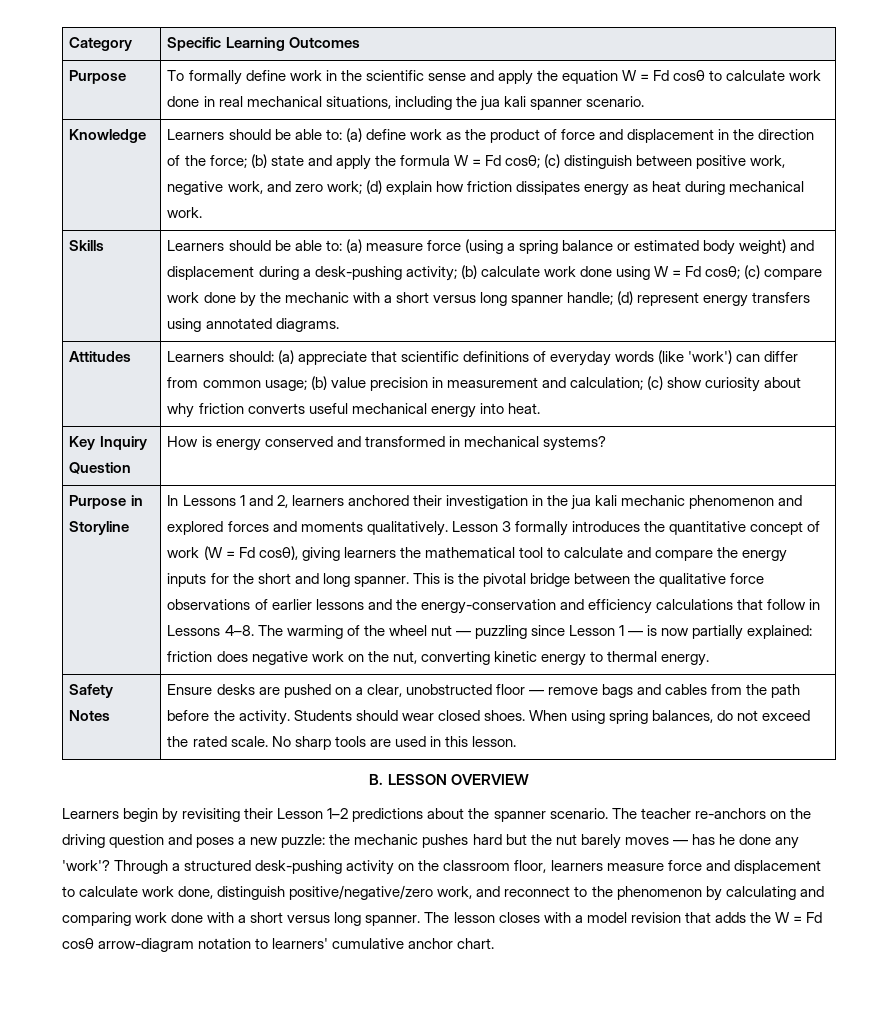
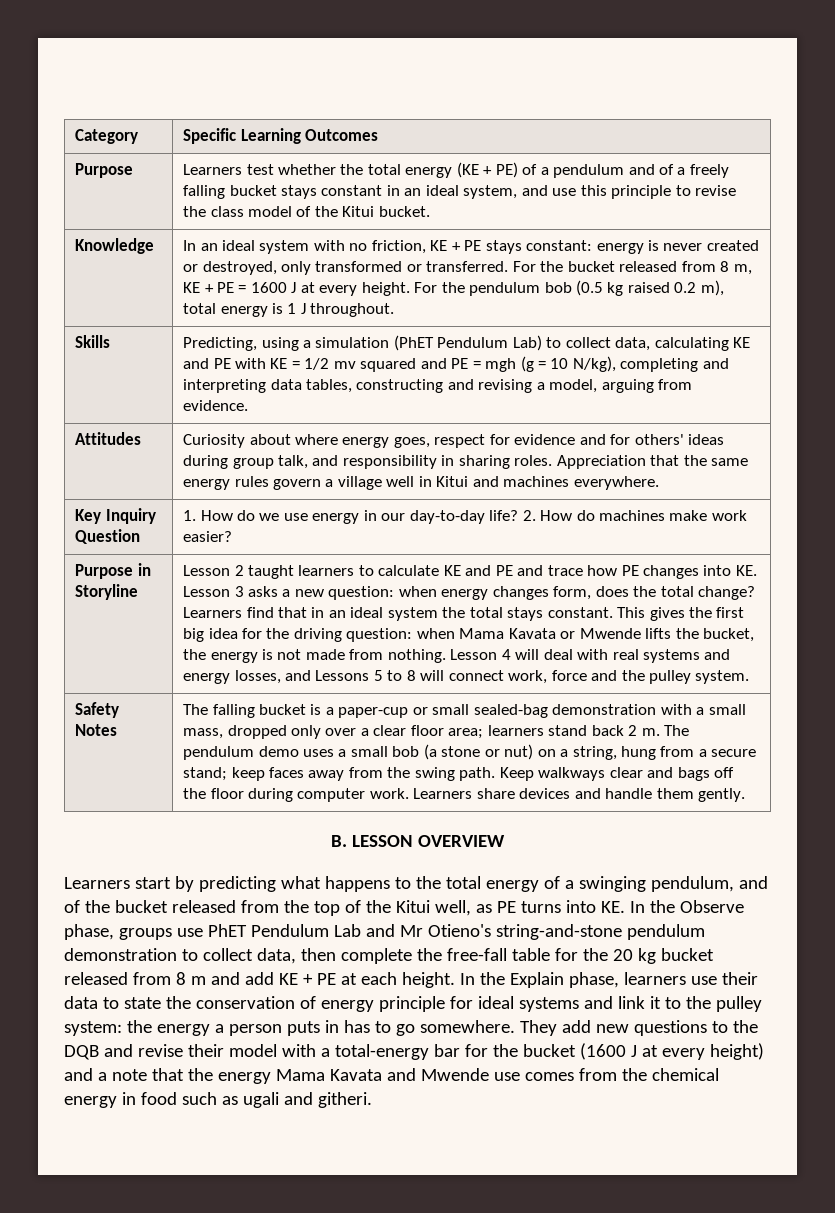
- Purpose | To formally define work in the scientific sense and apply the equation W = Fd cosθ to calculate work done in real mechanical situations, including the jua kali spanner scenario.
- Knowledge | Learners should be able to: (a) define work as the product of force and displacement in the direction of the force; (b) state and apply the formula W = Fd cosθ; (c) distinguish between positive work, negative work, and zero work; (d) explain how friction dissipates energy as heat during mechanical work.
- Skills | Learners should be able to: (a) measure force (using a spring balance or estimated body weight) and displacement during a desk-pushing activity; (b) calculate work done using W = Fd cosθ; (c) compare work done by the mechanic with a short versus long spanner handle; (d) represent energy transfers using annotated diagrams.
- Attitudes | Learners should: (a) appreciate that scientific definitions of everyday words (like 'work') can differ from common usage; (b) value precision in measurement and calculation; (c) show curiosity about why friction converts useful mechanical energy into heat.
- Key Inquiry Question | How is energy conserved and transformed in mechanical systems?
- Purpose in Storyline | In Lessons 1 and 2, learners anchored their investigation in the jua kali mechanic phenomenon and explored forces and moments qualitatively. Lesson 3 formally introduces the quantitative concept of work (W = Fd cosθ), giving learners the mathematical tool to calculate and compare the energy inputs for the short and long spanner. This is the pivotal bridge between the qualitative force observations of earlier lessons and the energy-conservation and efficiency calculations that follow in Lessons 4–8. The warming of the wheel nut — puzzling since Lesson 1 — is now partially explained: friction does negative work on the nut, converting kinetic energy to thermal energy.
- Safety Notes | Ensure desks are pushed on a clear, unobstructed floor — remove bags and cables from the path before the activity. Students should wear closed shoes. When using spring balances, do not exceed the rated scale. No sharp tools are used in this lesson.
+ Purpose | Learners test whether the total energy (KE + PE) of a pendulum and of a freely falling bucket stays constant in an ideal system, and use this principle to revise the class model of the Kitui bucket.
+ Knowledge | In an ideal system with no friction, KE + PE stays constant: energy is never created or destroyed, only transformed or transferred. For the bucket released from 8 m, KE + PE = 1600 J at every height. For the pendulum bob (0.5 kg raised 0.2 m), total energy is 1 J throughout.
+ Skills | Predicting, using a simulation (PhET Pendulum Lab) to collect data, calculating KE and PE with KE = 1/2 mv squared and PE = mgh (g = 10 N/kg), completing and interpreting data tables, constructing and revising a model, arguing from evidence.
+ Attitudes | Curiosity about where energy goes, respect for evidence and for others' ideas during group talk, and responsibility in sharing roles. Appreciation that the same energy rules govern a village well in Kitui and machines everywhere.
+ Key Inquiry Question | 1. How do we use energy in our day-to-day life? 2. How do machines make work easier?
+ Purpose in Storyline | Lesson 2 taught learners to calculate KE and PE and trace how PE changes into KE. Lesson 3 asks a new question: when energy changes form, does the total change? Learners find that in an ideal system the total stays constant. This gives the first big idea for the driving question: when Mama Kavata or Mwende lifts the bucket, the energy is not made from nothing. Lesson 4 will deal with real systems and energy losses, and Lessons 5 to 8 will connect work, force and the pulley system.
+ Safety Notes | The falling bucket is a paper-cup or small sealed-bag demonstration with a small mass, dropped only over a clear floor area; learners stand back 2 m. The pendulum demo uses a small bob (a stone or nut) on a string, hung from a secure stand; keep faces away from the swing path. Keep walkways clear and bags off the floor during computer work. Learners share devices and handle them gently.
  B. LESSON OVERVIEW
- Learners begin by revisiting their Lesson 1–2 predictions about the spanner scenario. The teacher re-anchors on the driving question and poses a new puzzle: the mechanic pushes hard but the nut barely moves — has he done any 'work'? Through a structured desk-pushing activity on the classroom floor, learners measure force and displacement to calculate work done, distinguish positive/negative/zero work, and reconnect to the phenomenon by calculating and comparing work done with a short versus long spanner. The lesson closes with a model revision that adds the W = Fd cosθ arrow-diagram notation to learners' cumulative anchor chart.
+ Learners start by predicting what happens to the total energy of a swinging pendulum, and of the bucket released from the top of the Kitui well, as PE turns into KE. In the Observe phase, groups use PhET Pendulum Lab and Mr Otieno's string-and-stone pendulum demonstration to collect data, then complete the free-fall table for the 20 kg bucket released from 8 m and add KE + PE at each height. In the Explain phase, learners use their data to state the conservation of energy principle for ideal systems and link it to the pulley system: the energy a person puts in has to go somewhere. They add new questions to the DQB and revise their model with a total-energy bar for the bucket (1600 J at every height) and a note that the energy Mama Kavata and Mwende use comes from the chemical energy in food such as ugali and githeri.

